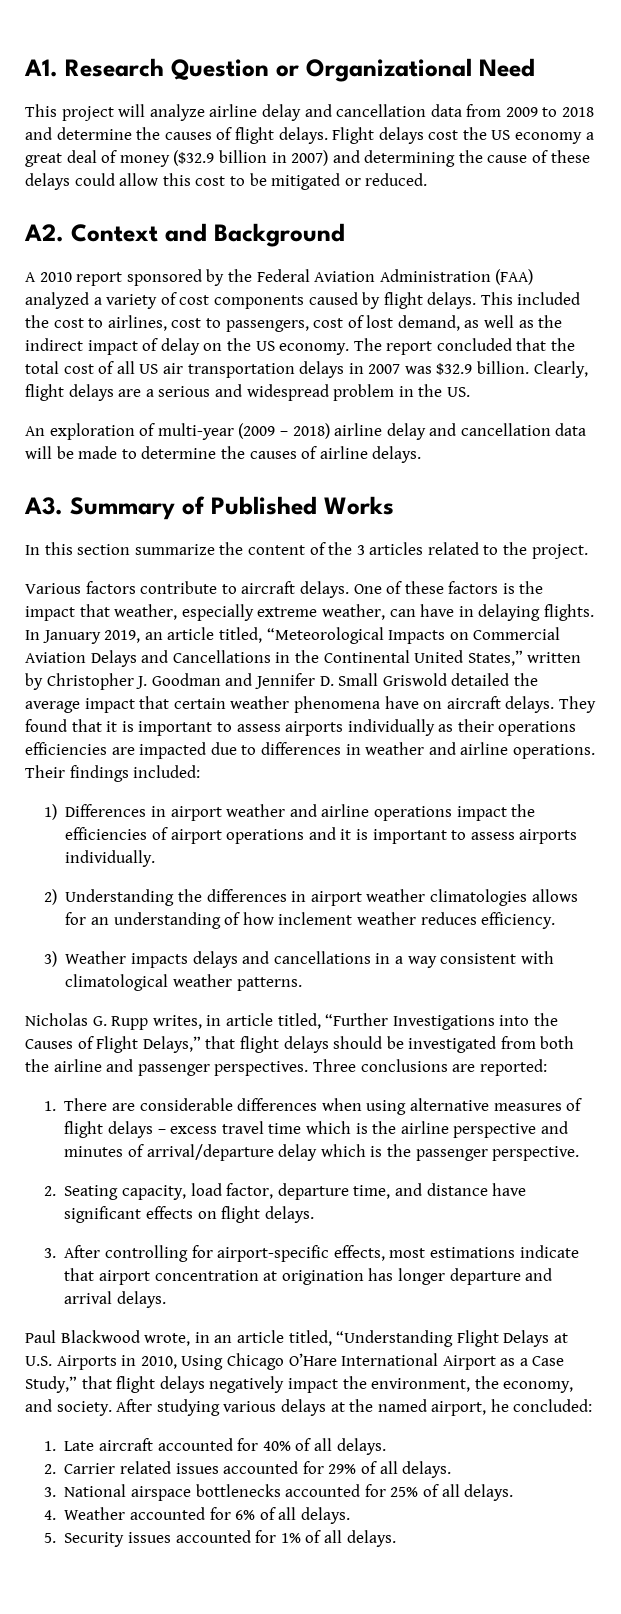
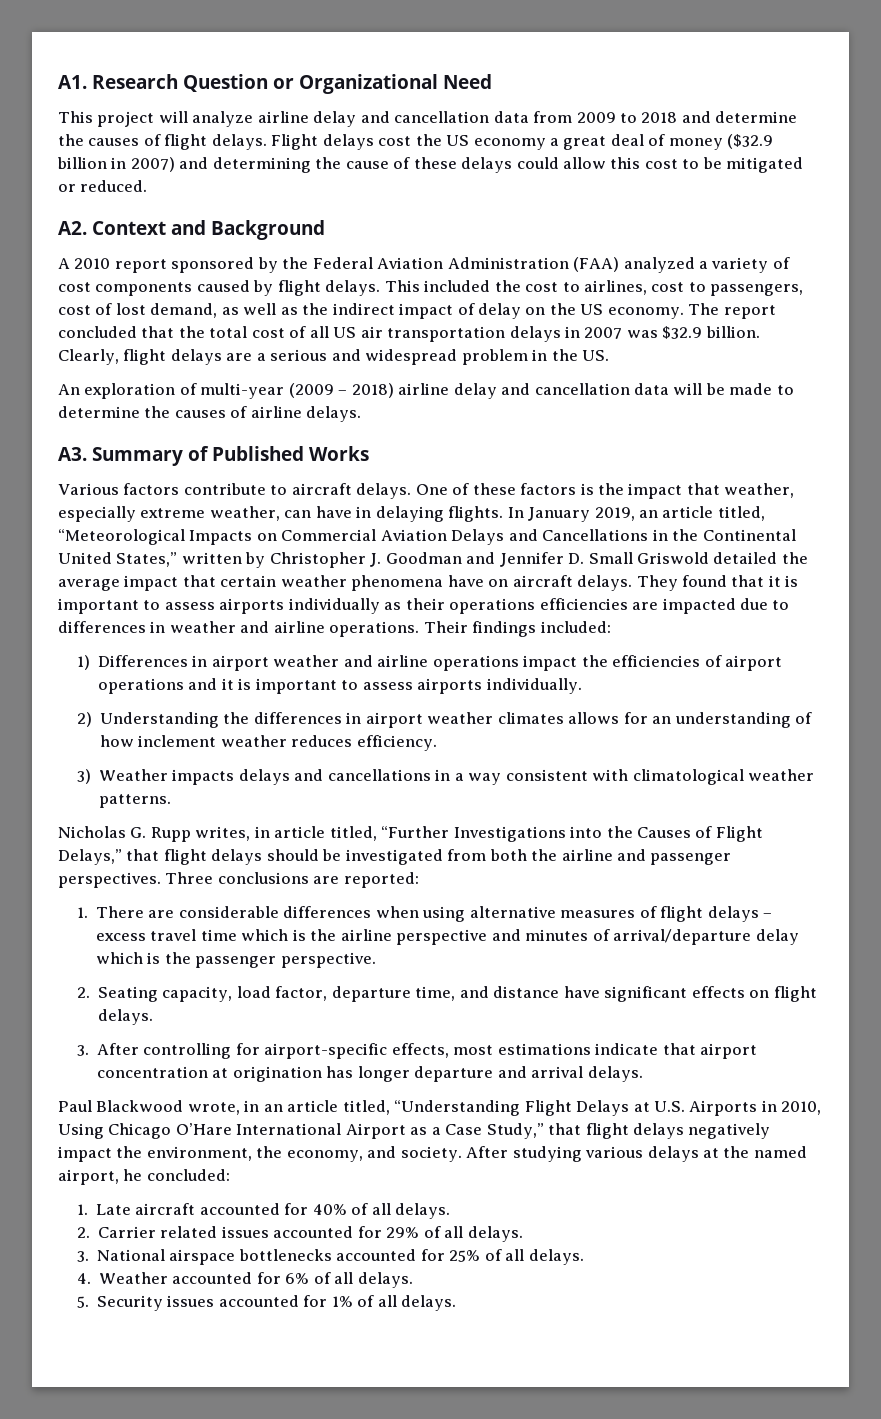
- In this section summarize the content of the 3 articles related to the project.
- 2) Understanding the differences in airport weather climatologies allows for an understanding of how inclement weather reduces efficiency.
+ 2) Understanding the differences in airport weather climates allows for an understanding of how inclement weather reduces efficiency.

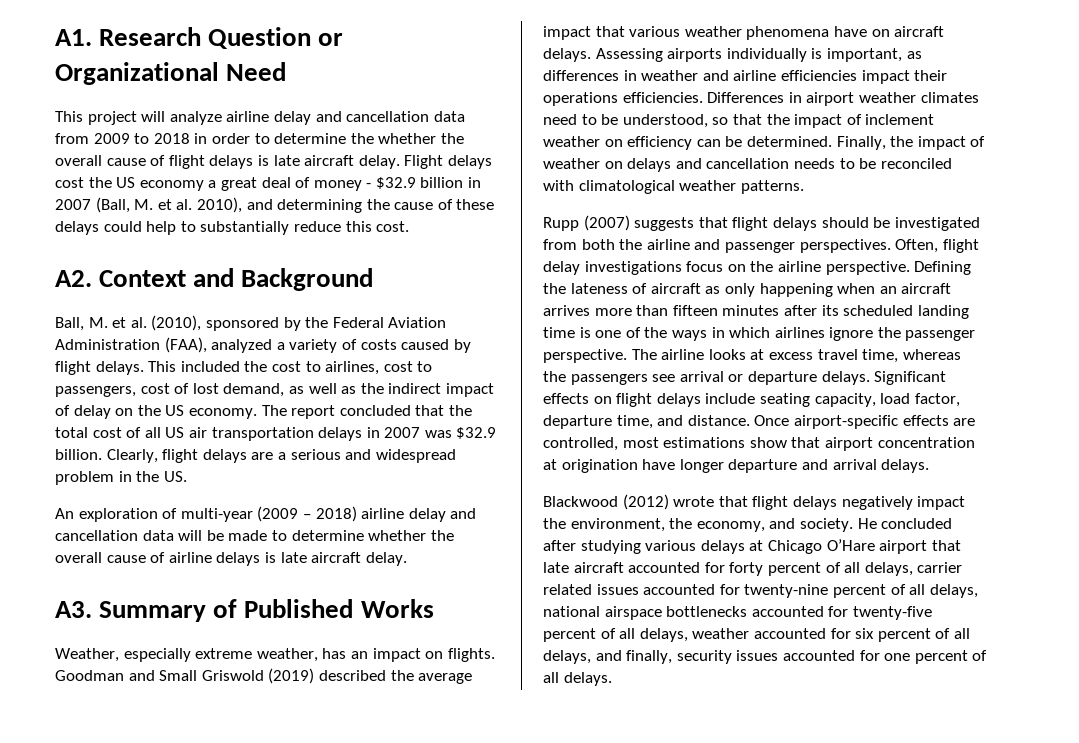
- This project will analyze airline delay and cancellation data from 2009 to 2018 and determine the causes of flight delays.
+ This project will analyze airline delay and cancellation data from 2009 to 2018 in order to determine the whether the overall cause of flight delays is late aircraft delay.
- Flight delays cost the US economy a great deal of money ($32.9 billion in 2007) and determining the cause of these delays could allow this cost to be mitigated or reduced.
+ Flight delays cost the US economy a great deal of money - $32.9 billion in 2007 (Ball, M. et al. 2010), and determining the cause of these delays could help to substantially reduce this cost.
- A 2010 report sponsored by the Federal Aviation Administration (FAA) analyzed a variety of cost components caused by flight delays.
+ Ball, M. et al. (2010), sponsored by the Federal Aviation Administration (FAA), analyzed a variety of costs caused by flight delays.
- An exploration of multi-year (2009 – 2018) airline delay and cancellation data will be made to determine the causes of airline delays.
+ An exploration of multi-year (2009 – 2018) airline delay and cancellation data will be made to determine whether the overall cause of airline delays is late aircraft delay.
- Various factors contribute to aircraft delays. One of these factors is the impact that weather, especially extreme weather, can have in delaying flights. In January 2019, an article titled, “Meteorological Impacts on Commercial Aviation Delays and Cancellations in the Continental United States,” written by Christopher J. Goodman and Jennifer D. Small Griswold detailed the average impact that certain weather phenomena have on aircraft delays.
+ Weather, especially extreme weather, has an impact on flights. Goodman and Small Griswold (2019) described the average impact that various weather phenomena have on aircraft delays.
- They found that it is important to assess airports individually as their operations efficiencies are impacted due to differences in weather and airline operations. Their findings included:
- 1) Differences in airport weather and airline operations impact the efficiencies of airport operations and it is important to assess airports individually.
- 2) Understanding the differences in airport weather climates allows for an understanding of how inclement weather reduces efficiency.
- 3) Weather impacts delays and cancellations in a way consistent with climatological weather patterns.
- Nicholas G. Rupp writes, in article titled, “Further Investigations into the Causes of Flight Delays,” that flight delays should be investigated from both the airline and passenger perspectives.
+ Assessing airports individually is important, as differences in weather and airline efficiencies impact their operations efficiencies. Differences in airport weather climates need to be understood, so that the impact of inclement weather on efficiency can be determined. Finally, the impact of weather on delays and cancellation needs to be reconciled with climatological weather patterns.
+ Rupp (2007) suggests that flight delays should be investigated from both the airline and passenger perspectives.
- Three conclusions are reported:
- 1. There are considerable differences when using alternative measures of flight delays – excess travel time which is the airline perspective and minutes of arrival/departure delay which is the passenger perspective.
- 2. Seating capacity, load factor, departure time, and distance have significant effects on flight delays.
- 3. After controlling for airport-specific effects, most estimations indicate that airport concentration at origination has longer departure and arrival delays.
+ Often, flight delay investigations focus on the airline perspective. Defining the lateness of aircraft as only happening when an aircraft arrives more than fifteen minutes after its scheduled landing time is one of the ways in which airlines ignore the passenger perspective. The airline looks at excess travel time, whereas the passengers see arrival or departure delays. Significant effects on flight delays include seating capacity, load factor, departure time, and distance. Once airport-specific effects are controlled, most estimations show that airport concentration at origination have longer departure and arrival delays.
- Paul Blackwood wrote, in an article titled, “Understanding Flight Delays at U.S. Airports in 2010, Using Chicago O’Hare International Airport as a Case Study,” that flight delays negatively impact the environment, the economy, and society.
+ Blackwood (2012) wrote that flight delays negatively impact the environment, the economy, and society.
- After studying various delays at the named airport, he concluded:
- 1. Late aircraft accounted for 40% of all delays.
- 2. Carrier related issues accounted for 29% of all delays.
- 3. National airspace bottlenecks accounted for 25% of all delays.
- 4. Weather accounted for 6% of all delays.
- 5. Security issues accounted for 1% of all delays.
+ He concluded after studying various delays at Chicago O’Hare airport that late aircraft accounted for forty percent of all delays, carrier related issues accounted for twenty-nine percent of all delays, national airspace bottlenecks accounted for twenty-five percent of all delays, weather accounted for six percent of all delays, and finally, security issues accounted for one percent of all delays.

